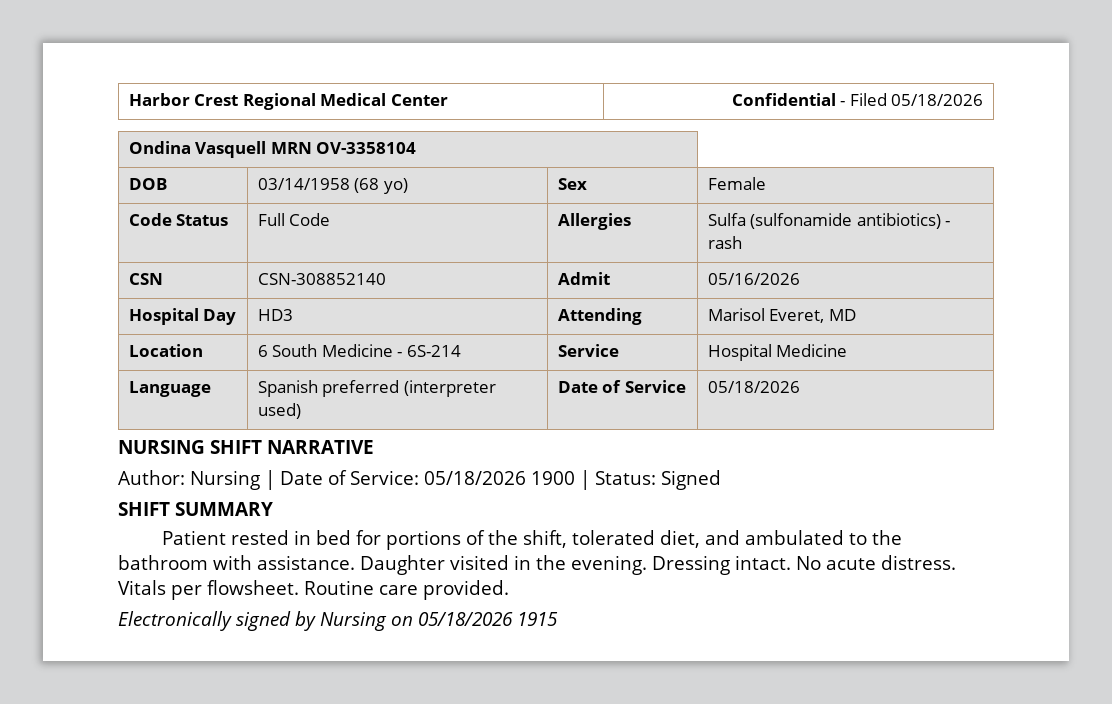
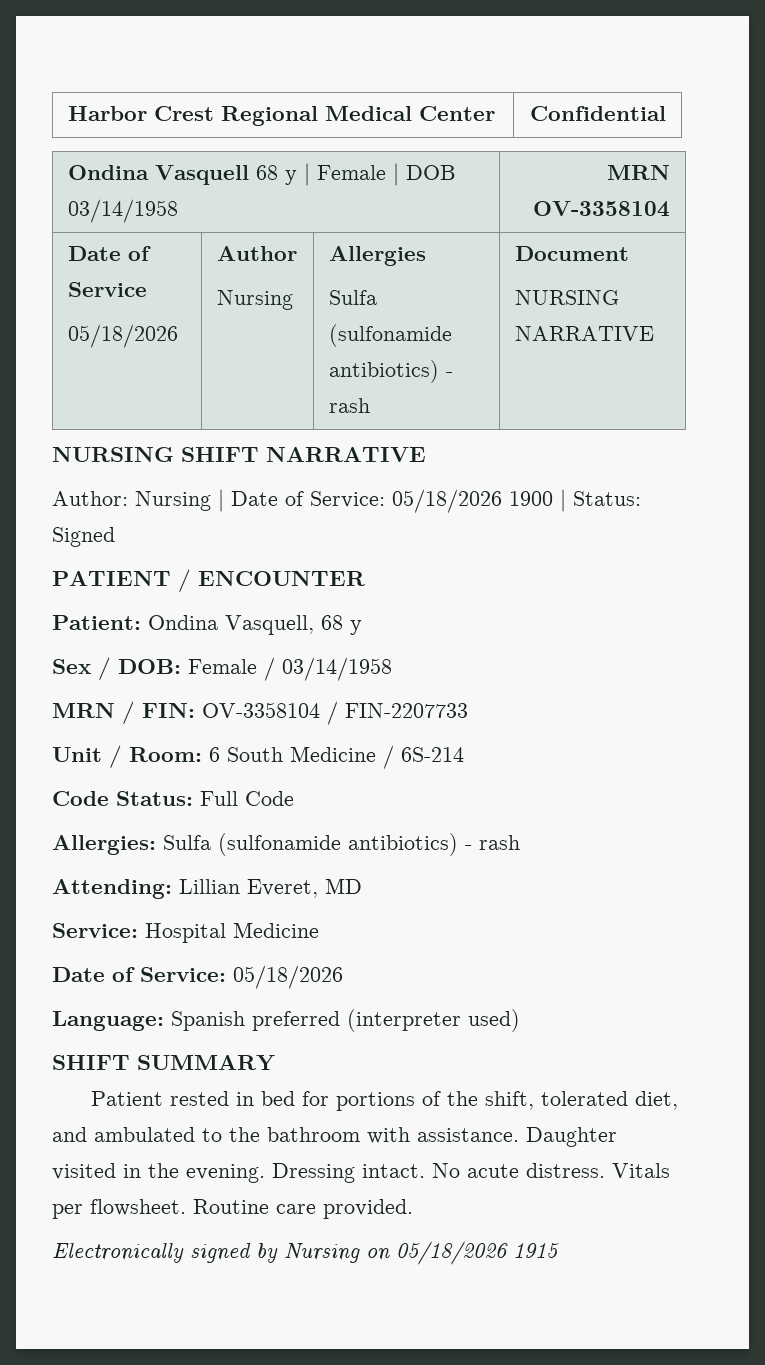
- Harbor Crest Regional Medical Center | Confidential - Filed 05/18/2026
+ Harbor Crest Regional Medical Center | Confidential
- Ondina Vasquell MRN OV-3358104
- DOB | 03/14/1958 (68 yo) | Sex | Female
- Code Status | Full Code | Allergies | Sulfa (sulfonamide antibiotics) - rash
- CSN | CSN-308852140 | Admit | 05/16/2026
- Hospital Day | HD3 | Attending | Marisol Everet, MD
- Location | 6 South Medicine - 6S-214 | Service | Hospital Medicine
- Language | Spanish preferred (interpreter used) | Date of Service | 05/18/2026
+ Ondina Vasquell 68 y | Female | DOB 03/14/1958 | MRN OV-3358104
+ Date of Service
+ 05/18/2026 | Author
+ Nursing | Allergies
+ Sulfa (sulfonamide antibiotics) - rash | Document
+ NURSING NARRATIVE
+ PATIENT / ENCOUNTER
+ Patient: Ondina Vasquell, 68 y
+ Sex / DOB: Female / 03/14/1958
+ MRN / FIN: OV-3358104 / FIN-2207733
+ Unit / Room: 6 South Medicine / 6S-214
+ Code Status: Full Code
+ Allergies: Sulfa (sulfonamide antibiotics) - rash
+ Attending: Lillian Everet, MD
+ Service: Hospital Medicine
+ Date of Service: 05/18/2026
+ Language: Spanish preferred (interpreter used)

